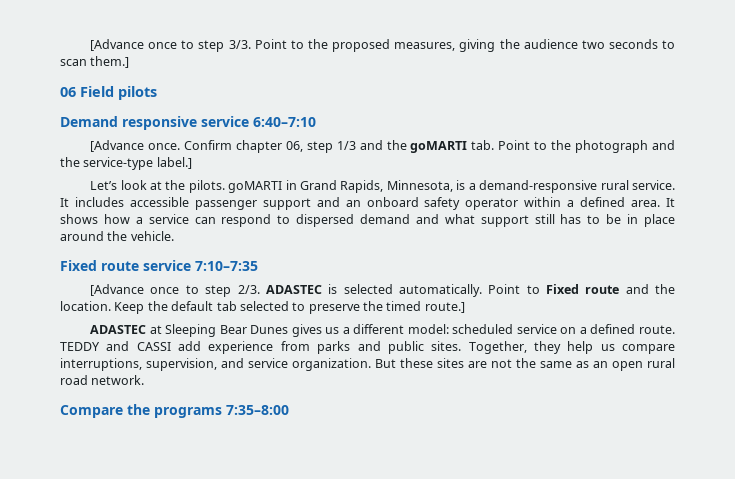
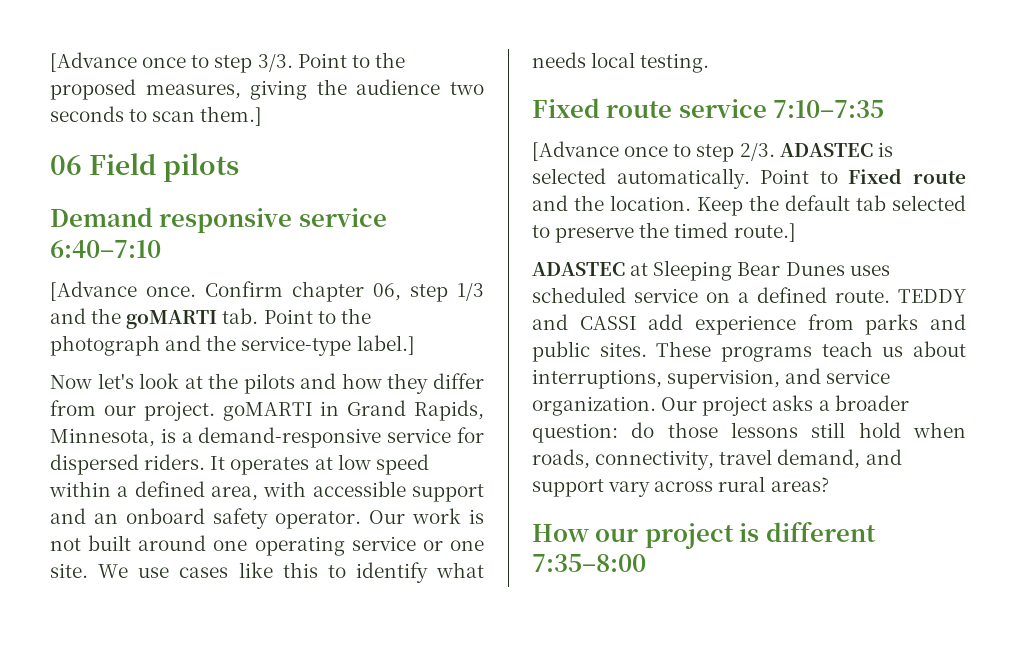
- Let’s look at the pilots. goMARTI in Grand Rapids, Minnesota, is a demand-responsive rural service. It includes accessible passenger support and an onboard safety operator within a defined area. It shows how a service can respond to dispersed demand and what support still has to be in place around the vehicle.
+ Now let's look at the pilots and how they differ from our project. goMARTI in Grand Rapids, Minnesota, is a demand-responsive service for dispersed riders. It operates at low speed within a defined area, with accessible support and an onboard safety operator. Our work is not built around one operating service or one site. We use cases like this to identify what needs local testing.
- ADASTEC at Sleeping Bear Dunes gives us a different model: scheduled service on a defined route.
+ ADASTEC at Sleeping Bear Dunes uses scheduled service on a defined route.
- Together, they help us compare interruptions, supervision, and service organization.
+ These programs teach us about interruptions, supervision, and service organization.
- But these sites are not the same as an open rural road network.
- Compare the programs 7:35–8:00
+ Our project asks a broader question: do those lessons still hold when roads, connectivity, travel demand, and support vary across rural areas?
+ How our project is different 7:35–8:00

